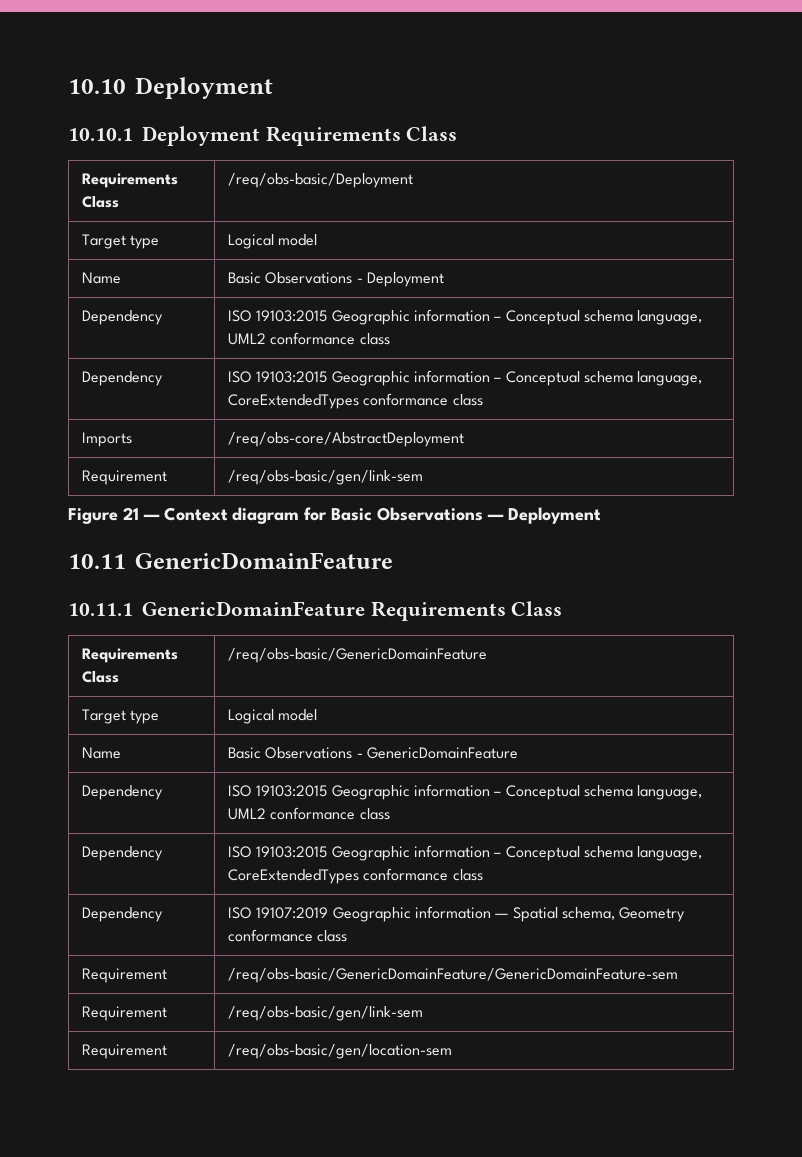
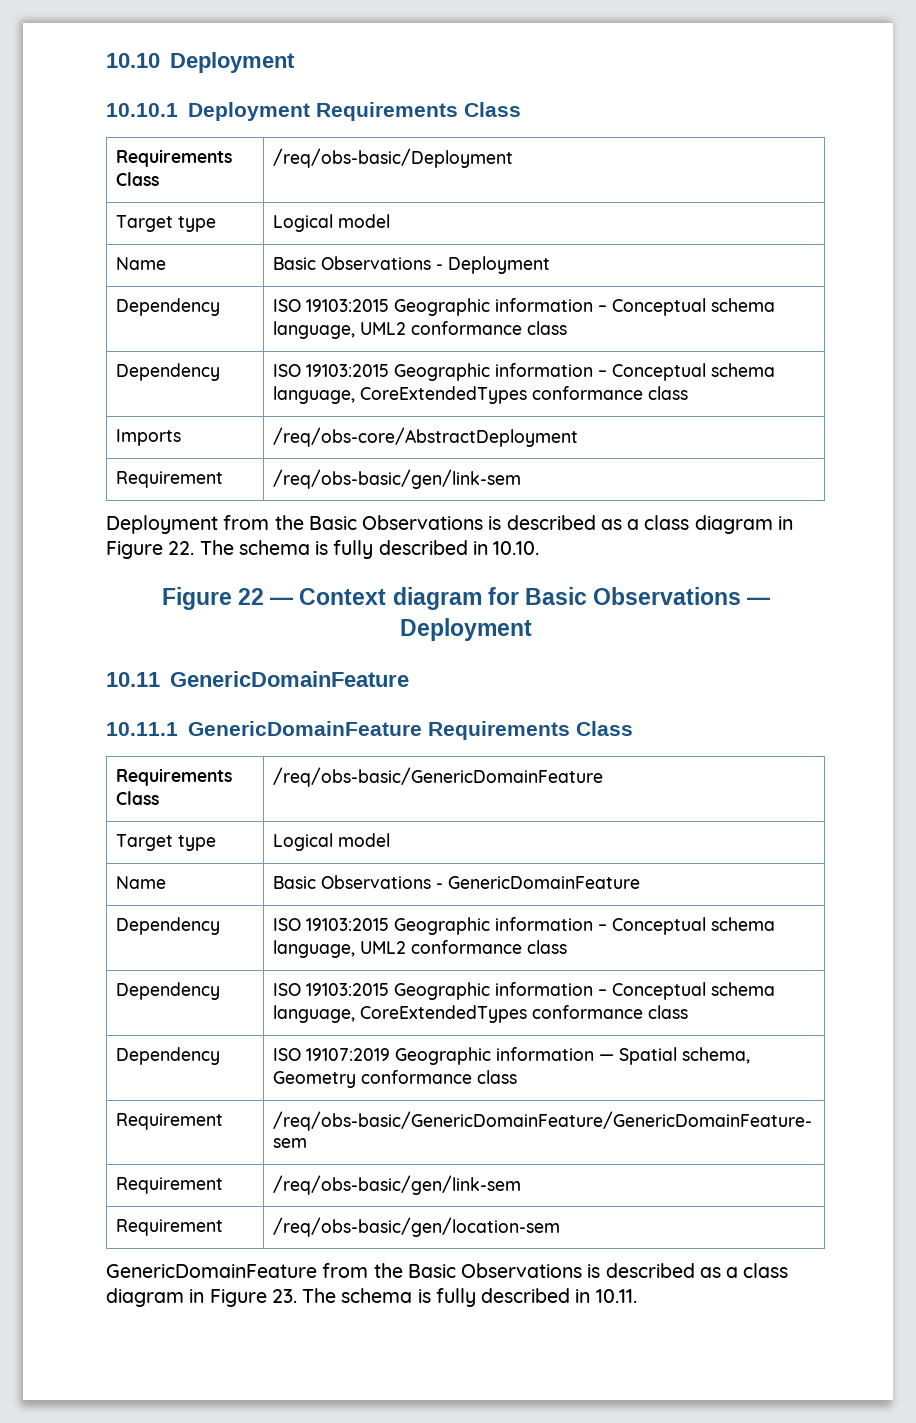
- Figure 21 — Context diagram for Basic Observations — Deployment
+ Deployment from the Basic Observations is described as a class diagram in Figure 22. The schema is fully described in 10.10.
+ Figure 22 — Context diagram for Basic Observations — Deployment
+ GenericDomainFeature from the Basic Observations is described as a class diagram in Figure 23. The schema is fully described in 10.11.

